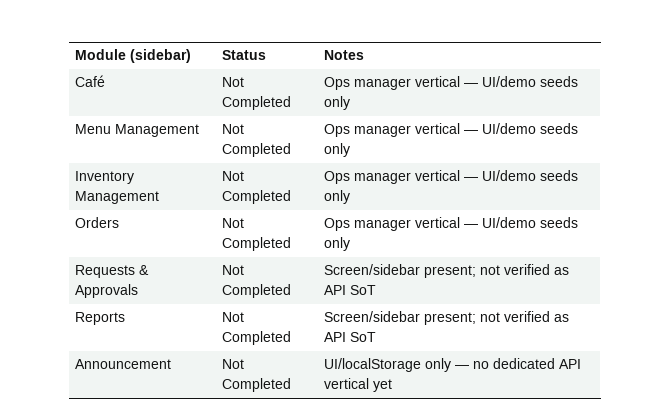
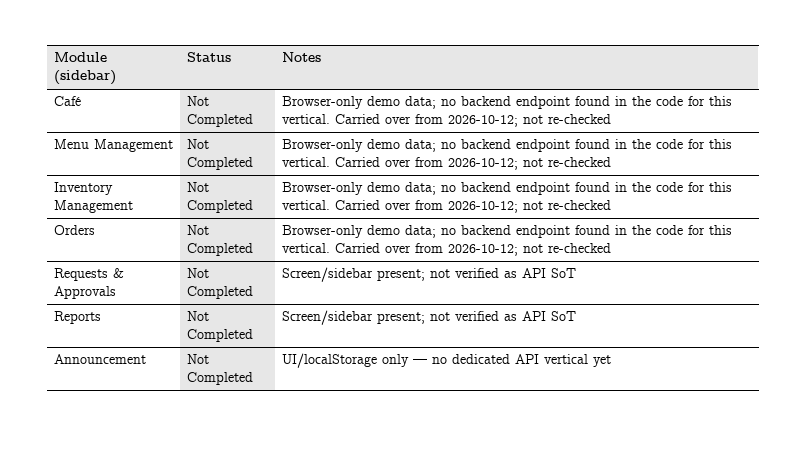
- Café | Not Completed | Ops manager vertical — UI/demo seeds only
- Menu Management | Not Completed | Ops manager vertical — UI/demo seeds only
- Inventory Management | Not Completed | Ops manager vertical — UI/demo seeds only
- Orders | Not Completed | Ops manager vertical — UI/demo seeds only
+ Café | Not Completed | Browser-only demo data; no backend endpoint found in the code for this vertical. Carried over from 2026-10-12; not re-checked
+ Menu Management | Not Completed | Browser-only demo data; no backend endpoint found in the code for this vertical. Carried over from 2026-10-12; not re-checked
+ Inventory Management | Not Completed | Browser-only demo data; no backend endpoint found in the code for this vertical. Carried over from 2026-10-12; not re-checked
+ Orders | Not Completed | Browser-only demo data; no backend endpoint found in the code for this vertical. Carried over from 2026-10-12; not re-checked

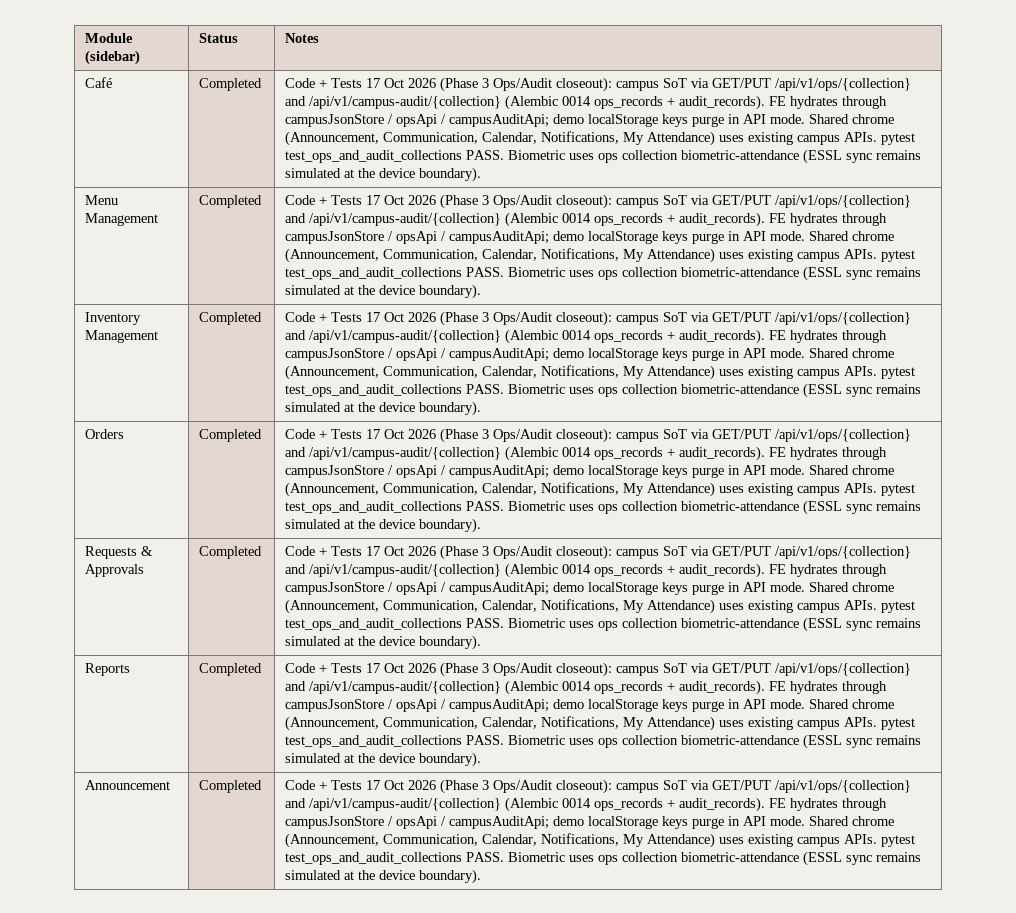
- Café | Not Completed | Browser-only demo data; no backend endpoint found in the code for this vertical. Carried over from 2026-10-12; not re-checked
+ Café | Completed | Code + Tests 17 Oct 2026 (Phase 3 Ops/Audit closeout): campus SoT via GET/PUT /api/v1/ops/{collection} and /api/v1/campus-audit/{collection} (Alembic 0014 ops_records + audit_records). FE hydrates through campusJsonStore / opsApi / campusAuditApi; demo localStorage keys purge in API mode. Shared chrome (Announcement, Communication, Calendar, Notifications, My Attendance) uses existing campus APIs. pytest test_ops_and_audit_collections PASS. Biometric uses ops collection biometric-attendance (ESSL sync remains simulated at the device boundary).
- Menu Management | Not Completed | Browser-only demo data; no backend endpoint found in the code for this vertical. Carried over from 2026-10-12; not re-checked
+ Menu Management | Completed | Code + Tests 17 Oct 2026 (Phase 3 Ops/Audit closeout): campus SoT via GET/PUT /api/v1/ops/{collection} and /api/v1/campus-audit/{collection} (Alembic 0014 ops_records + audit_records). FE hydrates through campusJsonStore / opsApi / campusAuditApi; demo localStorage keys purge in API mode. Shared chrome (Announcement, Communication, Calendar, Notifications, My Attendance) uses existing campus APIs. pytest test_ops_and_audit_collections PASS. Biometric uses ops collection biometric-attendance (ESSL sync remains simulated at the device boundary).
- Inventory Management | Not Completed | Browser-only demo data; no backend endpoint found in the code for this vertical. Carried over from 2026-10-12; not re-checked
+ Inventory Management | Completed | Code + Tests 17 Oct 2026 (Phase 3 Ops/Audit closeout): campus SoT via GET/PUT /api/v1/ops/{collection} and /api/v1/campus-audit/{collection} (Alembic 0014 ops_records + audit_records). FE hydrates through campusJsonStore / opsApi / campusAuditApi; demo localStorage keys purge in API mode. Shared chrome (Announcement, Communication, Calendar, Notifications, My Attendance) uses existing campus APIs. pytest test_ops_and_audit_collections PASS. Biometric uses ops collection biometric-attendance (ESSL sync remains simulated at the device boundary).
- Orders | Not Completed | Browser-only demo data; no backend endpoint found in the code for this vertical. Carried over from 2026-10-12; not re-checked
+ Orders | Completed | Code + Tests 17 Oct 2026 (Phase 3 Ops/Audit closeout): campus SoT via GET/PUT /api/v1/ops/{collection} and /api/v1/campus-audit/{collection} (Alembic 0014 ops_records + audit_records). FE hydrates through campusJsonStore / opsApi / campusAuditApi; demo localStorage keys purge in API mode. Shared chrome (Announcement, Communication, Calendar, Notifications, My Attendance) uses existing campus APIs. pytest test_ops_and_audit_collections PASS. Biometric uses ops collection biometric-attendance (ESSL sync remains simulated at the device boundary).
- Requests & Approvals | Not Completed | Screen/sidebar present; not verified as API SoT
+ Requests & Approvals | Completed | Code + Tests 17 Oct 2026 (Phase 3 Ops/Audit closeout): campus SoT via GET/PUT /api/v1/ops/{collection} and /api/v1/campus-audit/{collection} (Alembic 0014 ops_records + audit_records). FE hydrates through campusJsonStore / opsApi / campusAuditApi; demo localStorage keys purge in API mode. Shared chrome (Announcement, Communication, Calendar, Notifications, My Attendance) uses existing campus APIs. pytest test_ops_and_audit_collections PASS. Biometric uses ops collection biometric-attendance (ESSL sync remains simulated at the device boundary).
- Reports | Not Completed | Screen/sidebar present; not verified as API SoT
+ Reports | Completed | Code + Tests 17 Oct 2026 (Phase 3 Ops/Audit closeout): campus SoT via GET/PUT /api/v1/ops/{collection} and /api/v1/campus-audit/{collection} (Alembic 0014 ops_records + audit_records). FE hydrates through campusJsonStore / opsApi / campusAuditApi; demo localStorage keys purge in API mode. Shared chrome (Announcement, Communication, Calendar, Notifications, My Attendance) uses existing campus APIs. pytest test_ops_and_audit_collections PASS. Biometric uses ops collection biometric-attendance (ESSL sync remains simulated at the device boundary).
- Announcement | Not Completed | UI/localStorage only — no dedicated API vertical yet
+ Announcement | Completed | Code + Tests 17 Oct 2026 (Phase 3 Ops/Audit closeout): campus SoT via GET/PUT /api/v1/ops/{collection} and /api/v1/campus-audit/{collection} (Alembic 0014 ops_records + audit_records). FE hydrates through campusJsonStore / opsApi / campusAuditApi; demo localStorage keys purge in API mode. Shared chrome (Announcement, Communication, Calendar, Notifications, My Attendance) uses existing campus APIs. pytest test_ops_and_audit_collections PASS. Biometric uses ops collection biometric-attendance (ESSL sync remains simulated at the device boundary).

